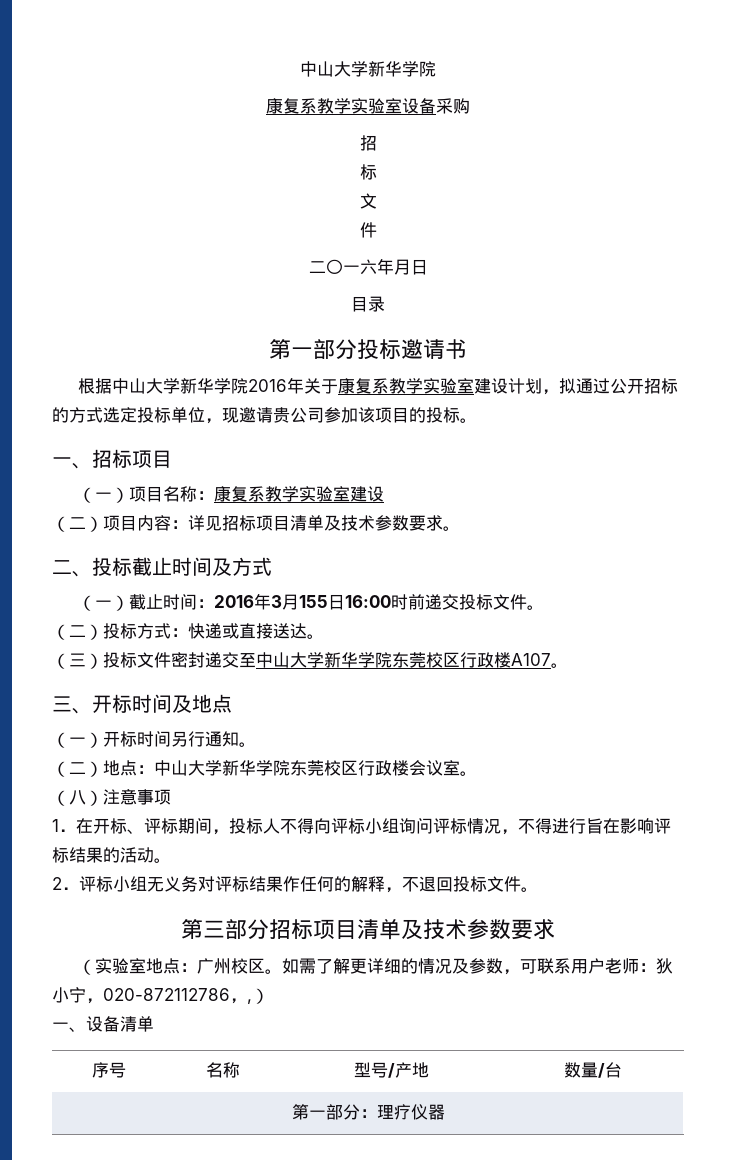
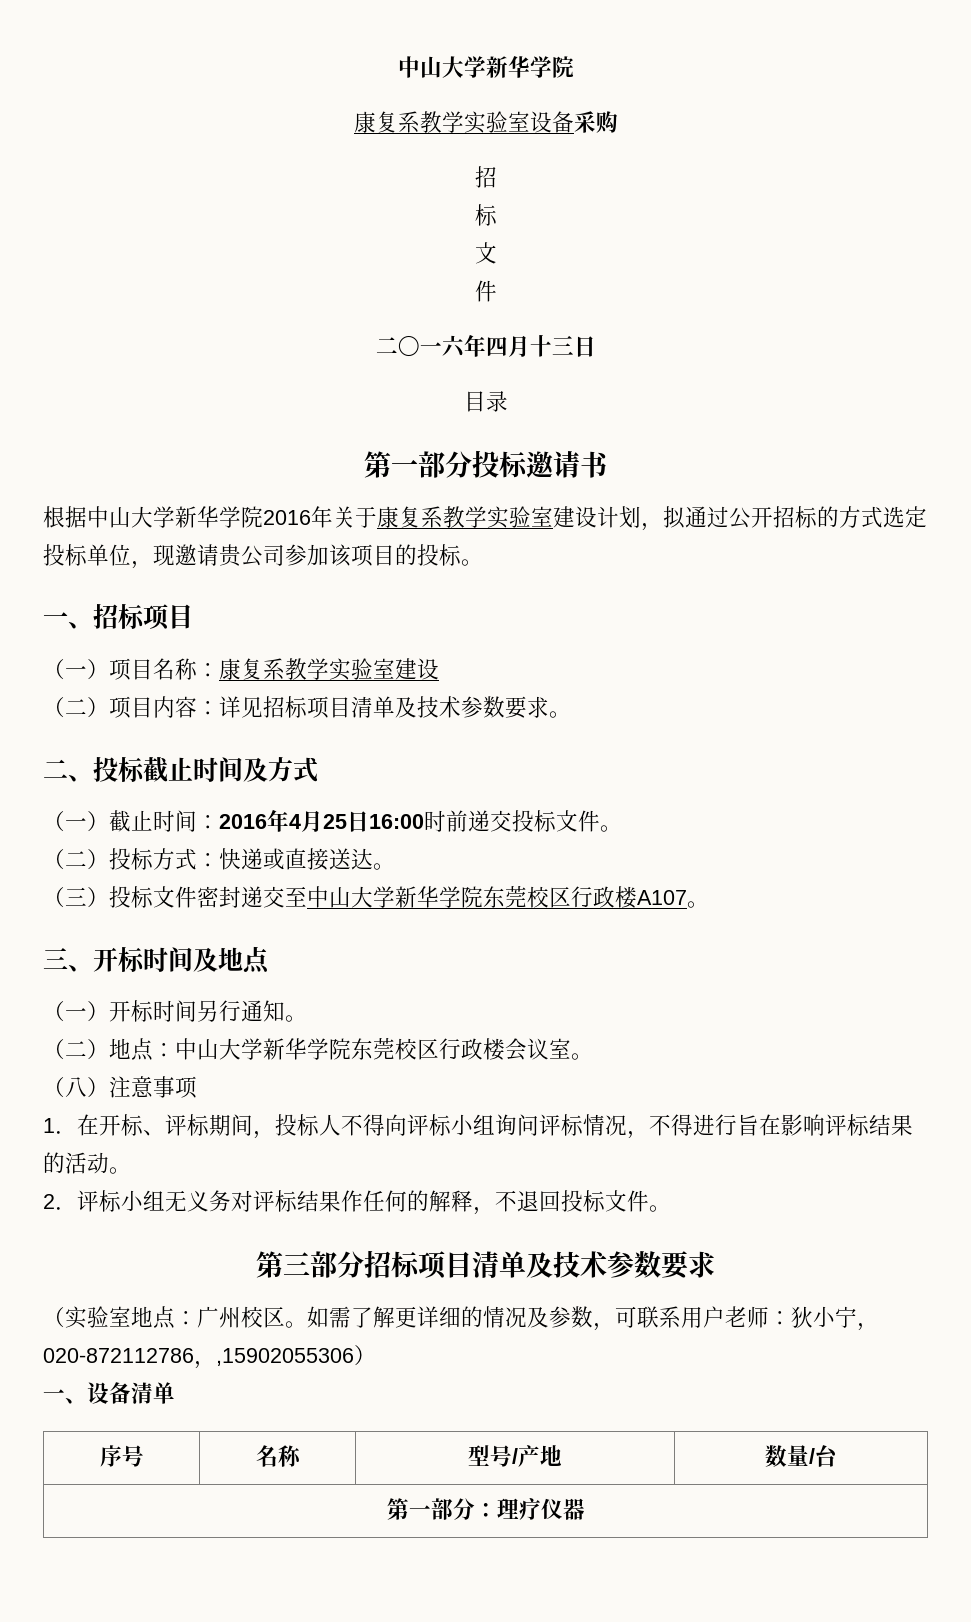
- 二〇一六年月日
+ 二〇一六年四月十三日
- （一）截止时间：2016年3月155日16:00时前递交投标文件。
+ （一）截止时间：2016年4月25日16:00时前递交投标文件。
- 如需了解更详细的情况及参数，可联系用户老师：狄小宁，020-872112786，,）
+ 如需了解更详细的情况及参数，可联系用户老师：狄小宁，020-872112786，,15902055306）

